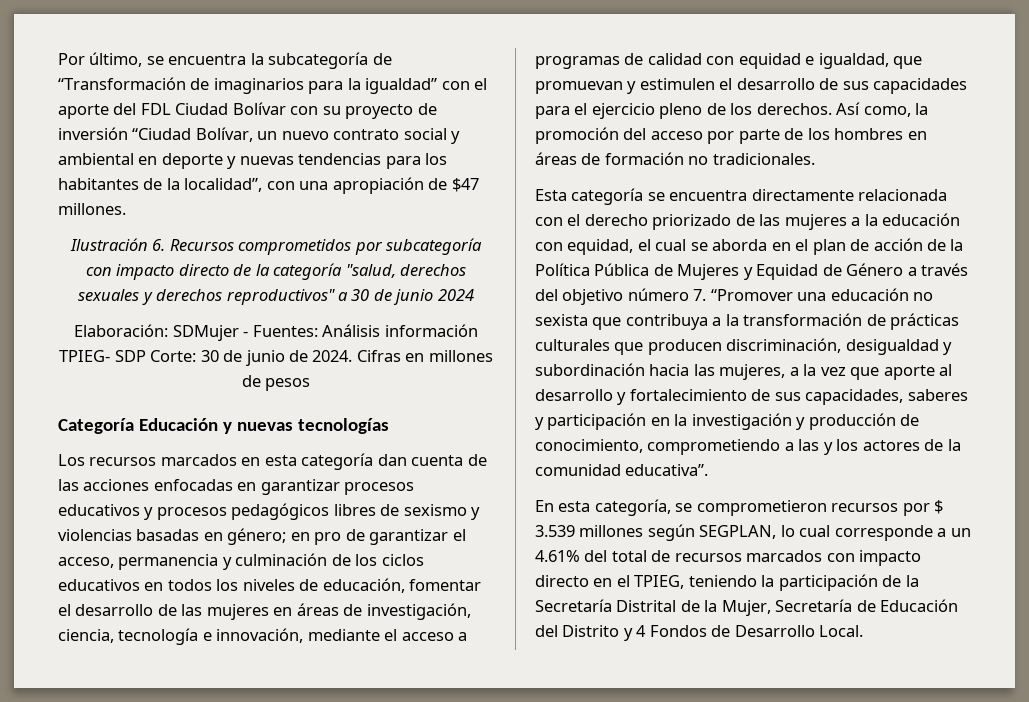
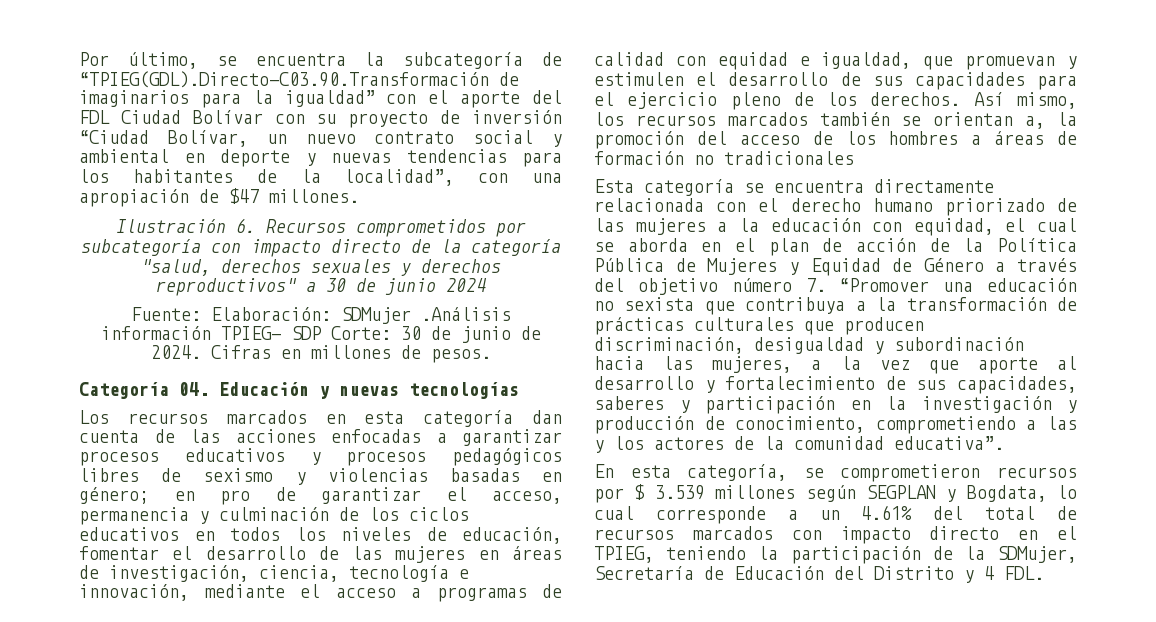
- Por último, se encuentra la subcategoría de “Transformación de imaginarios para la igualdad” con el aporte del FDL Ciudad Bolívar con su proyecto de inversión “Ciudad Bolívar, un nuevo contrato social y ambiental en deporte y nuevas tendencias para los habitantes de la localidad”, con una apropiación de $47 millones.
+ Por último, se encuentra la subcategoría de “TPIEG(GDL).Directo-C03.90.Transformación de imaginarios para la igualdad” con el aporte del FDL Ciudad Bolívar con su proyecto de inversión “Ciudad Bolívar, un nuevo contrato social y ambiental en deporte y nuevas tendencias para los habitantes de la localidad”, con una apropiación de $47 millones.
- Elaboración: SDMujer - Fuentes: Análisis información TPIEG- SDP Corte: 30 de junio de 2024.
+ Fuente: Elaboración: SDMujer .Análisis información TPIEG- SDP Corte: 30 de junio de 2024.
- Cifras en millones de pesos
+ Cifras en millones de pesos.
- Categoría Educación y nuevas tecnologías
+ Categoría 04. Educación y nuevas tecnologías
- Los recursos marcados en esta categoría dan cuenta de las acciones enfocadas en garantizar procesos educativos y procesos pedagógicos libres de sexismo y violencias basadas en género;
+ Los recursos marcados en esta categoría dan cuenta de las acciones enfocadas a garantizar procesos educativos y procesos pedagógicos libres de sexismo y violencias basadas en género;
- Así como, la promoción del acceso por parte de los hombres en áreas de formación no tradicionales.
+ Así mismo, los recursos marcados también se orientan a, la promoción del acceso de los hombres a áreas de formación no tradicionales
- Esta categoría se encuentra directamente relacionada con el derecho priorizado de las mujeres a la educación con equidad, el cual se aborda en el plan de acción de la Política Pública de Mujeres y Equidad de Género a través del objetivo número 7. “Promover una educación no sexista que contribuya a la transformación de prácticas culturales que producen discriminación, desigualdad y subordinación hacia las mujeres, a la vez que aporte al desarrollo y fortalecimiento de sus capacidades, saberes y participación en la investigación y producción de conocimiento, comprometiendo a las y los actores de la comunidad educativa”.
+ Esta categoría se encuentra directamente relacionada con el derecho humano priorizado de las mujeres a la educación con equidad, el cual se aborda en el plan de acción de la Política Pública de Mujeres y Equidad de Género a través del objetivo número 7. “Promover una educación no sexista que contribuya a la transformación de prácticas culturales que producen discriminación, desigualdad y subordinación hacia las mujeres, a la vez que aporte al desarrollo y fortalecimiento de sus capacidades, saberes y participación en la investigación y producción de conocimiento, comprometiendo a las y los actores de la comunidad educativa”.
- En esta categoría, se comprometieron recursos por $ 3.539 millones según SEGPLAN, lo cual corresponde a un 4.61% del total de recursos marcados con impacto directo en el TPIEG, teniendo la participación de la Secretaría Distrital de la Mujer, Secretaría de Educación del Distrito y 4 Fondos de Desarrollo Local.
+ En esta categoría, se comprometieron recursos por $ 3.539 millones según SEGPLAN y Bogdata, lo cual corresponde a un 4.61% del total de recursos marcados con impacto directo en el TPIEG, teniendo la participación de la SDMujer, Secretaría de Educación del Distrito y 4 FDL.

